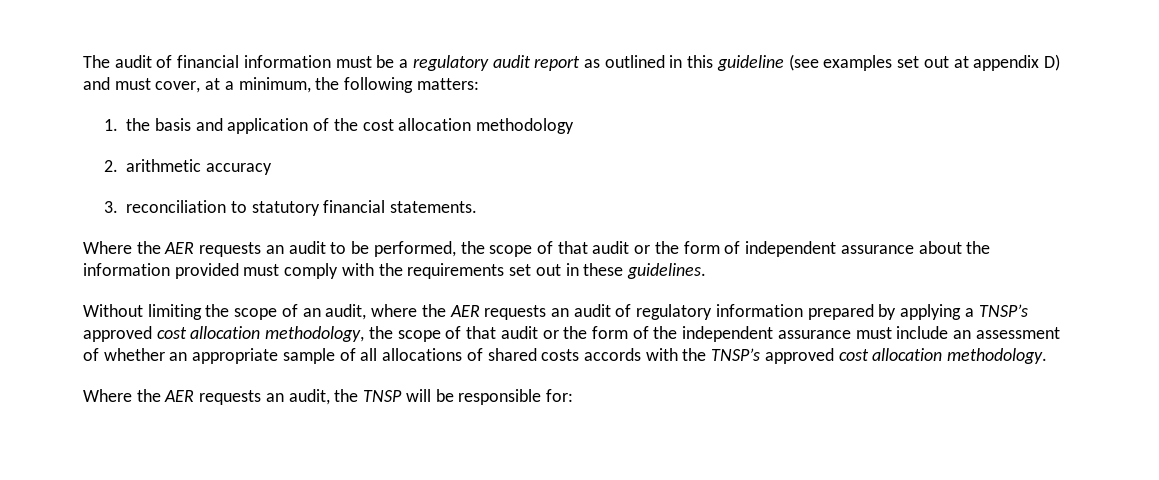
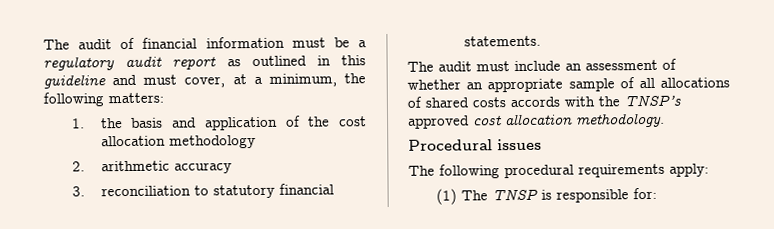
- The audit of financial information must be a regulatory audit report as outlined in this guideline (see examples set out at appendix D) and must cover, at a minimum, the following matters:
+ The audit of financial information must be a regulatory audit report as outlined in this guideline and must cover, at a minimum, the following matters:
- Where the AER requests an audit to be performed, the scope of that audit or the form of independent assurance about the information provided must comply with the requirements set out in these guidelines.
- Without limiting the scope of an audit, where the AER requests an audit of regulatory information prepared by applying a TNSP’s approved cost allocation methodology, the scope of that audit or the form of the independent assurance must include an assessment of whether an appropriate sample of all allocations of shared costs accords with the TNSP’s approved cost allocation methodology.
+ The audit must include an assessment of whether an appropriate sample of all allocations of shared costs accords with the TNSP’s approved cost allocation methodology.
- Where the AER requests an audit, the TNSP will be responsible for:
+ Procedural issues
+ The following procedural requirements apply:
+ (1) The TNSP is responsible for:

